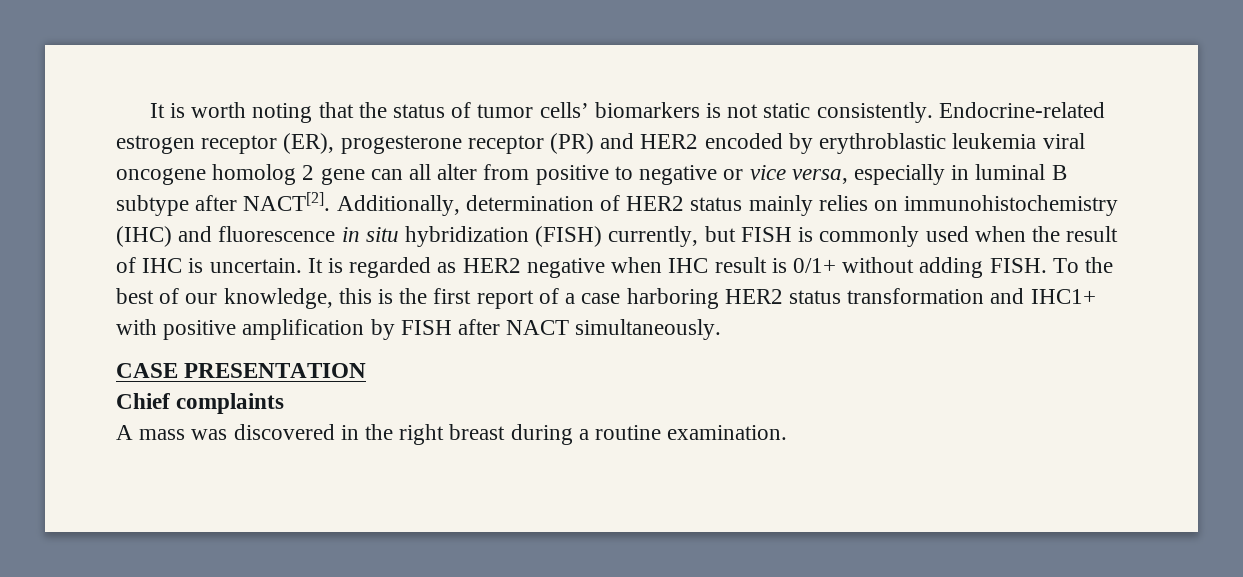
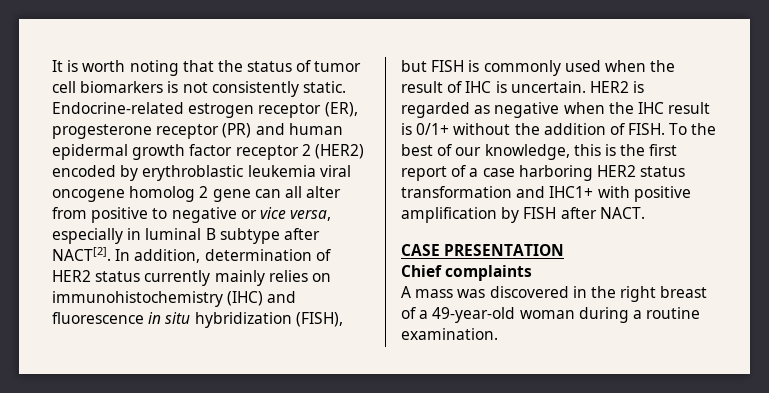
- It is worth noting that the status of tumor cells’ biomarkers is not static consistently.
+ It is worth noting that the status of tumor cell biomarkers is not consistently static.
- Endocrine-related estrogen receptor (ER), progesterone receptor (PR) and HER2 encoded by erythroblastic leukemia viral oncogene homolog 2 gene can all alter from positive to negative or vice versa, especially in luminal B subtype after NACT[2].
+ Endocrine-related estrogen receptor (ER), progesterone receptor (PR) and human epidermal growth factor receptor 2 (HER2) encoded by erythroblastic leukemia viral oncogene homolog 2 gene can all alter from positive to negative or vice versa, especially in luminal B subtype after NACT[2].
- Additionally, determination of HER2 status mainly relies on immunohistochemistry (IHC) and fluorescence in situ hybridization (FISH) currently, but FISH is commonly used when the result of IHC is uncertain.
+ In addition, determination of HER2 status currently mainly relies on immunohistochemistry (IHC) and fluorescence in situ hybridization (FISH), but FISH is commonly used when the result of IHC is uncertain.
- It is regarded as HER2 negative when IHC result is 0/1+ without adding FISH.
+ HER2 is regarded as negative when the IHC result is 0/1+ without the addition of FISH.
- To the best of our knowledge, this is the first report of a case harboring HER2 status transformation and IHC1+ with positive amplification by FISH after NACT simultaneously.
+ To the best of our knowledge, this is the first report of a case harboring HER2 status transformation and IHC1+ with positive amplification by FISH after NACT.
- A mass was discovered in the right breast during a routine examination.
+ A mass was discovered in the right breast of a 49-year-old woman during a routine examination.

